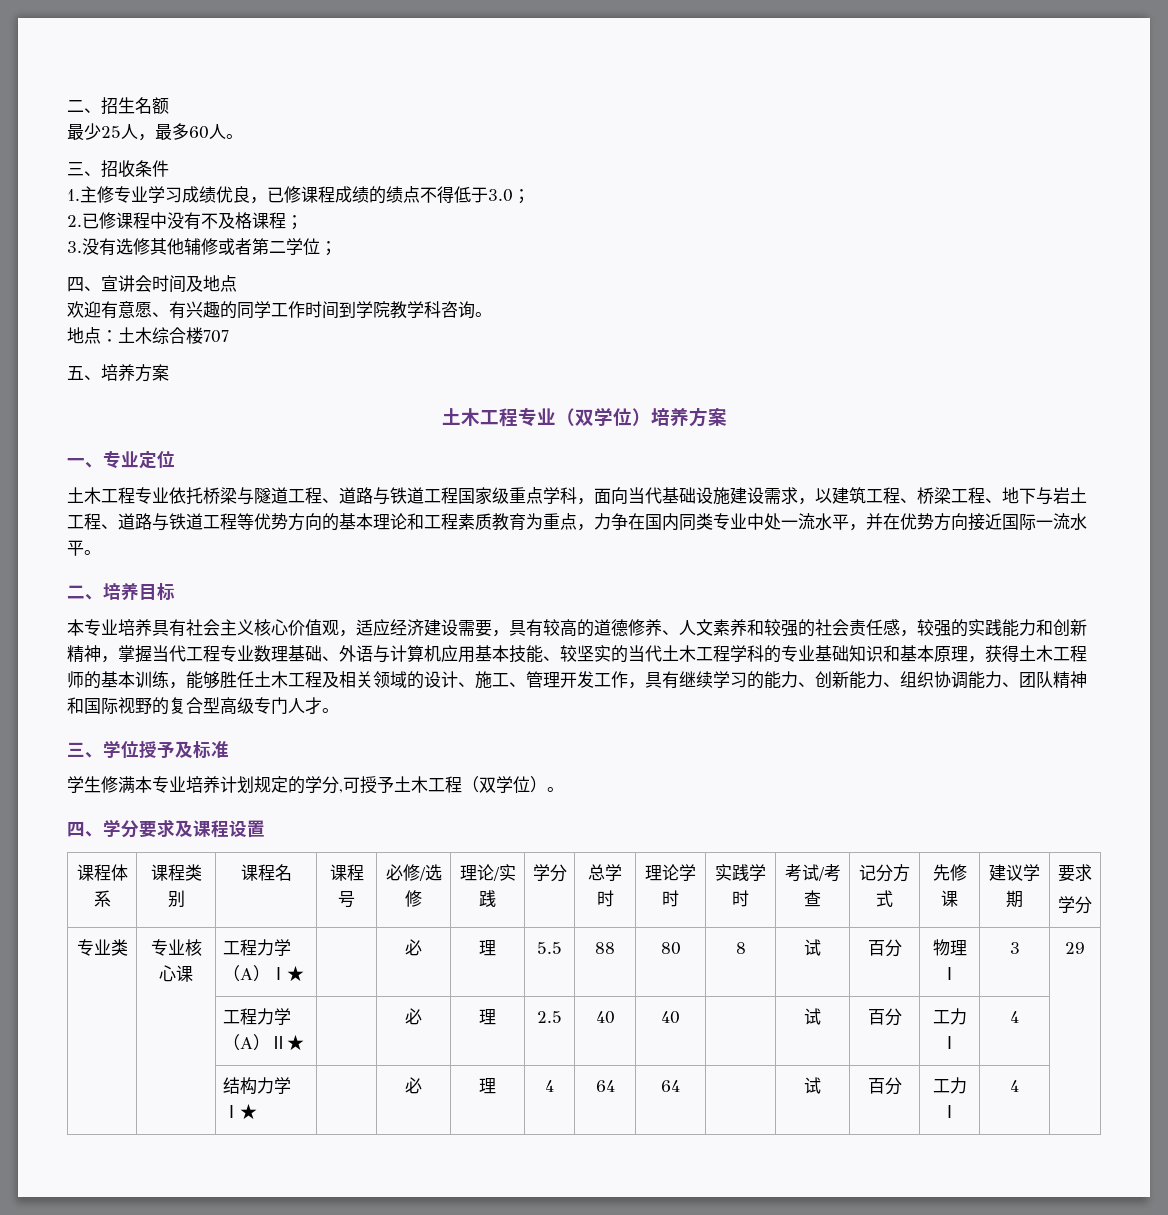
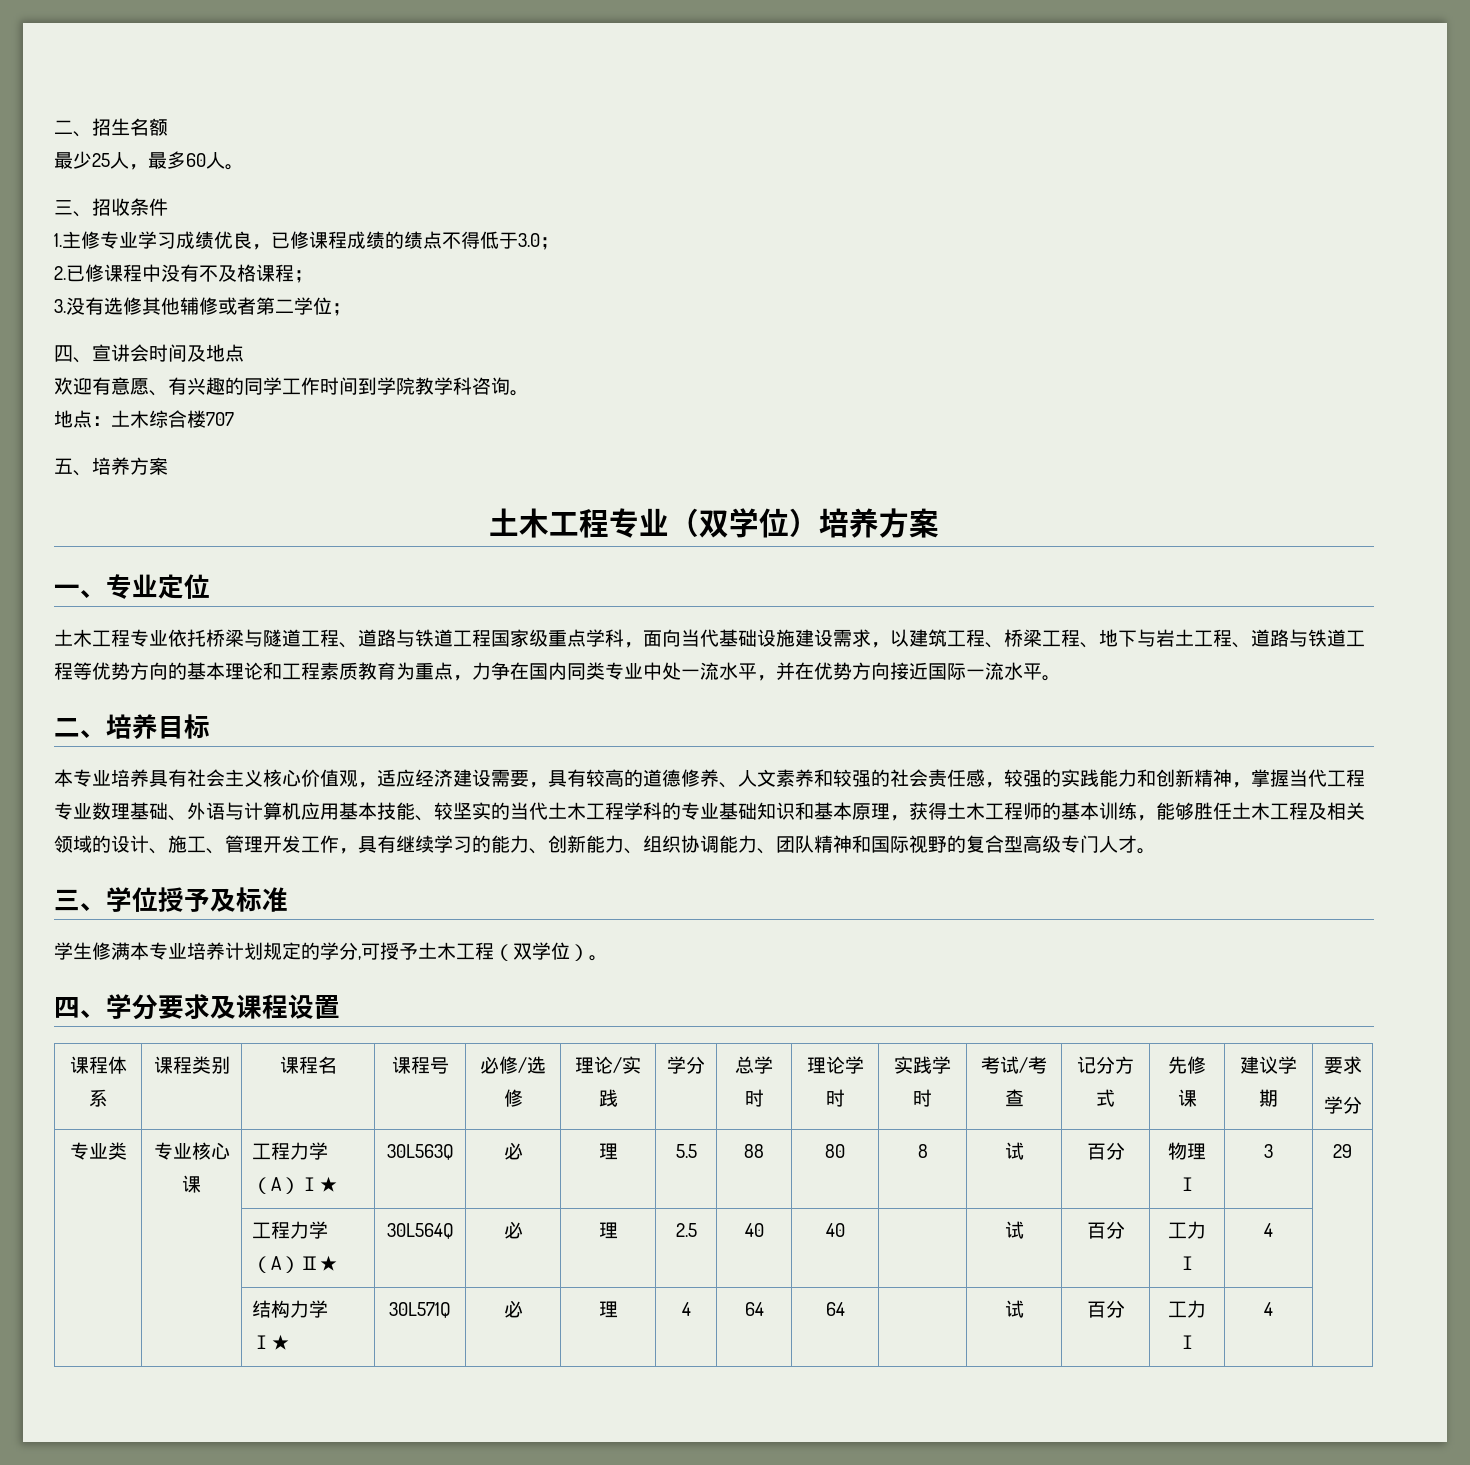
- 专业类 | 专业核心课 | 工程力学（A）Ⅰ★ | | 必 | 理 | 5.5 | 88 | 80 | 8 | 试 | 百分 | 物理Ⅰ | 3 | 29
+ 专业类 | 专业核心课 | 工程力学（A）Ⅰ★ | 30L563Q | 必 | 理 | 5.5 | 88 | 80 | 8 | 试 | 百分 | 物理Ⅰ | 3 | 29
- | | 工程力学（A）Ⅱ★ | | 必 | 理 | 2.5 | 40 | 40 | | 试 | 百分 | 工力Ⅰ | 4 |
+ | | 工程力学（A）Ⅱ★ | 30L564Q | 必 | 理 | 2.5 | 40 | 40 | | 试 | 百分 | 工力Ⅰ | 4 |
- | | 结构力学Ⅰ★ | | 必 | 理 | 4 | 64 | 64 | | 试 | 百分 | 工力Ⅰ | 4 |
+ | | 结构力学Ⅰ★ | 30L571Q | 必 | 理 | 4 | 64 | 64 | | 试 | 百分 | 工力Ⅰ | 4 |

